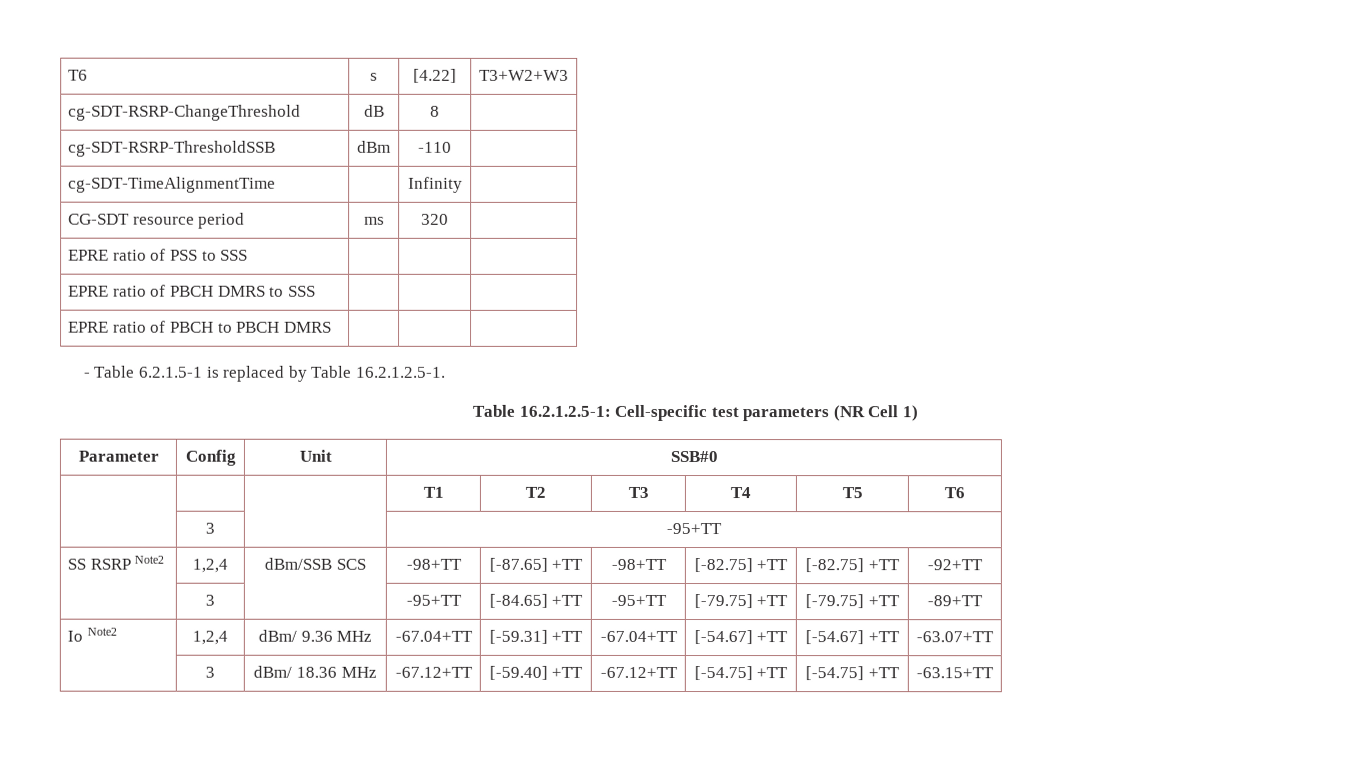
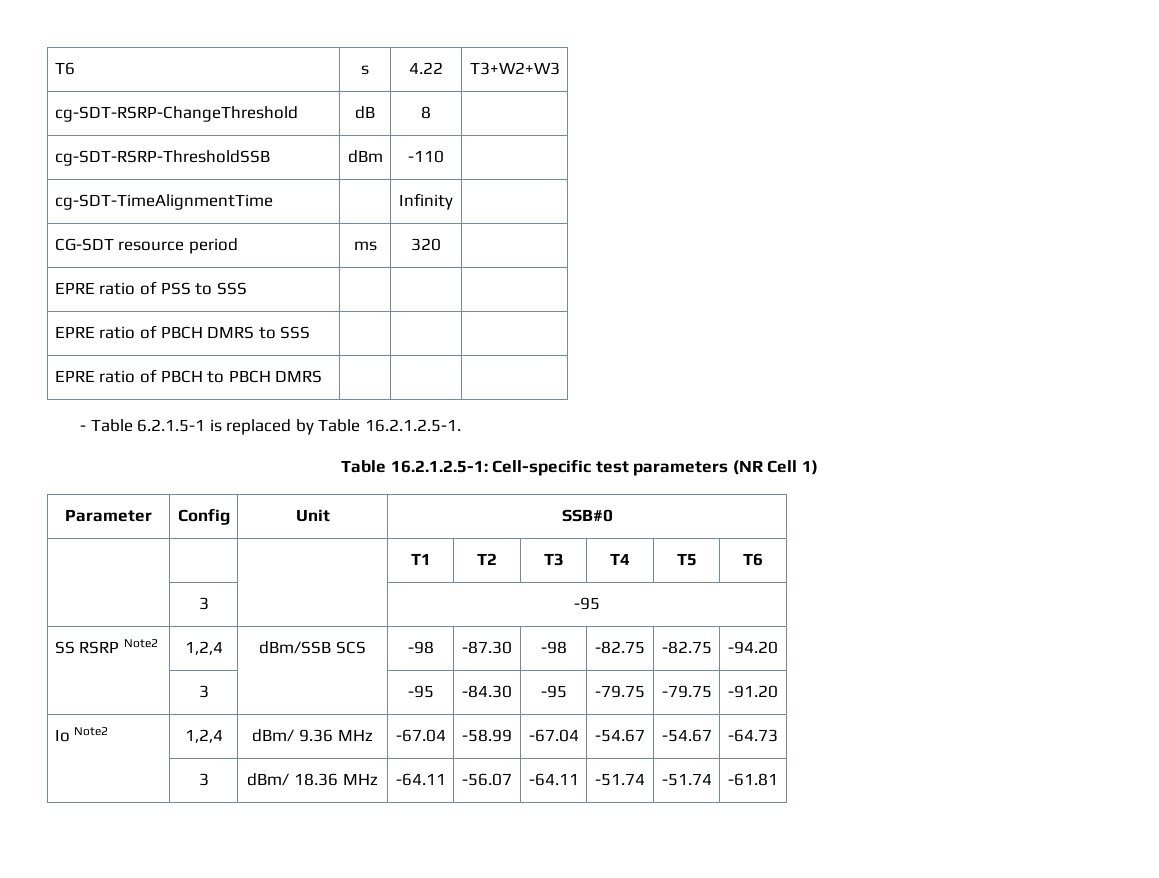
- T6 | s | [4.22] | T3+W2+W3
+ T6 | s | 4.22 | T3+W2+W3
  | | | T1 | T2 | T3 | T4 | T5 | T6
- | 3 | | -95+TT
+ | 3 | | -95
- SS RSRP Note2 | 1,2,4 | dBm/SSB SCS | -98+TT | [-87.65] +TT | -98+TT | [-82.75] +TT | [-82.75] +TT | -92+TT
- | 3 | | -95+TT | [-84.65] +TT | -95+TT | [-79.75] +TT | [-79.75] +TT | -89+TT
+ SS RSRP Note2 | 1,2,4 | dBm/SSB SCS | -98 | -87.30 | -98 | -82.75 | -82.75 | -94.20
+ | 3 | | -95 | -84.30 | -95 | -79.75 | -79.75 | -91.20
- Io Note2 | 1,2,4 | dBm/ 9.36 MHz | -67.04+TT | [-59.31] +TT | -67.04+TT | [-54.67] +TT | [-54.67] +TT | -63.07+TT
- | 3 | dBm/ 18.36 MHz | -67.12+TT | [-59.40] +TT | -67.12+TT | [-54.75] +TT | [-54.75] +TT | -63.15+TT
+ Io Note2 | 1,2,4 | dBm/ 9.36 MHz | -67.04 | -58.99 | -67.04 | -54.67 | -54.67 | -64.73
+ | 3 | dBm/ 18.36 MHz | -64.11 | -56.07 | -64.11 | -51.74 | -51.74 | -61.81

